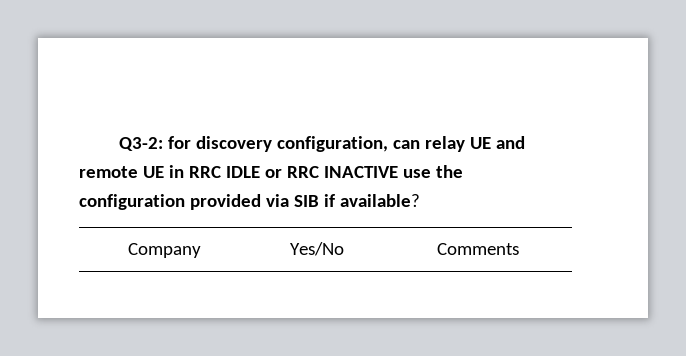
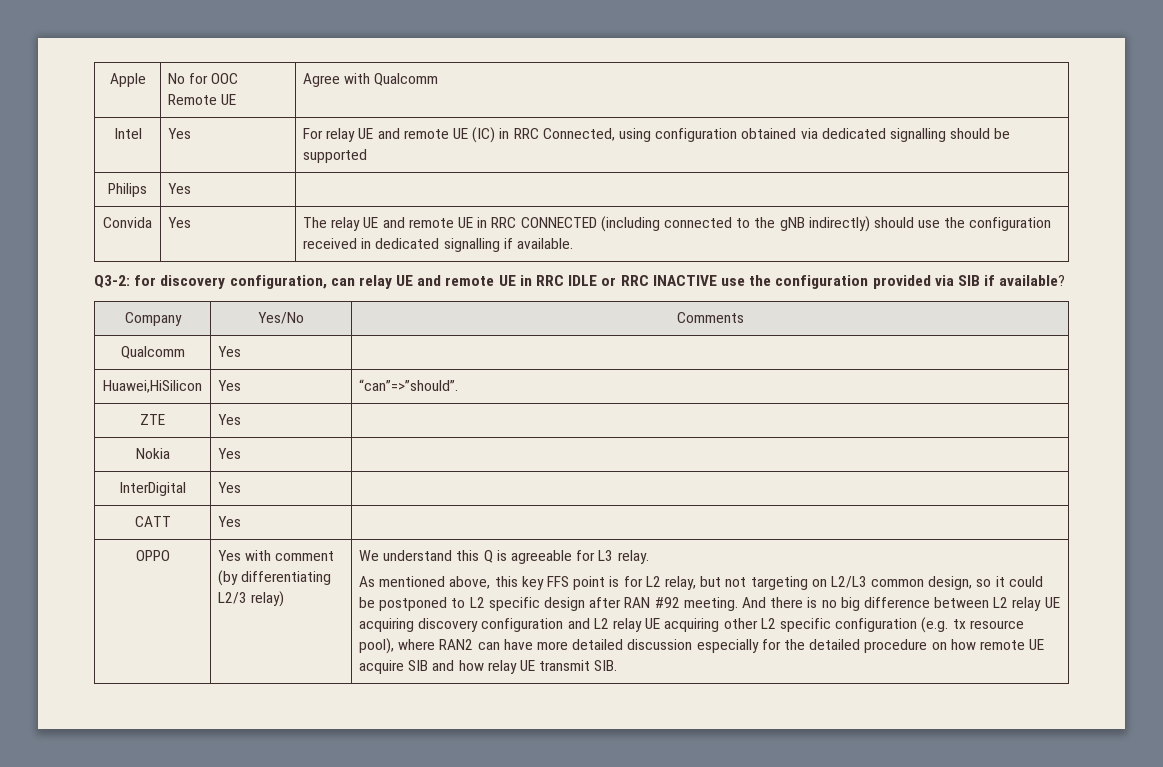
+ Apple | No for OOC Remote UE | Agree with Qualcomm
+ Intel | Yes | For relay UE and remote UE (IC) in RRC Connected, using configuration obtained via dedicated signalling should be supported
+ Philips | Yes |
+ Convida | Yes | The relay UE and remote UE in RRC CONNECTED (including connected to the gNB indirectly) should use the configuration received in dedicated signalling if available.
+ Qualcomm | Yes |
+ Huawei,HiSilicon | Yes | “can”=>”should”.
+ ZTE | Yes |
+ Nokia | Yes |
+ InterDigital | Yes |
+ CATT | Yes |
+ OPPO | Yes with comment (by differentiating L2/3 relay) | We understand this Q is agreeable for L3 relay.
+ As mentioned above, this key FFS point is for L2 relay, but not targeting on L2/L3 common design, so it could be postponed to L2 specific design after RAN #92 meeting. And there is no big difference between L2 relay UE acquiring discovery configuration and L2 relay UE acquiring other L2 specific configuration (e.g. tx resource pool), where RAN2 can have more detailed discussion especially for the detailed procedure on how remote UE acquire SIB and how relay UE transmit SIB.

